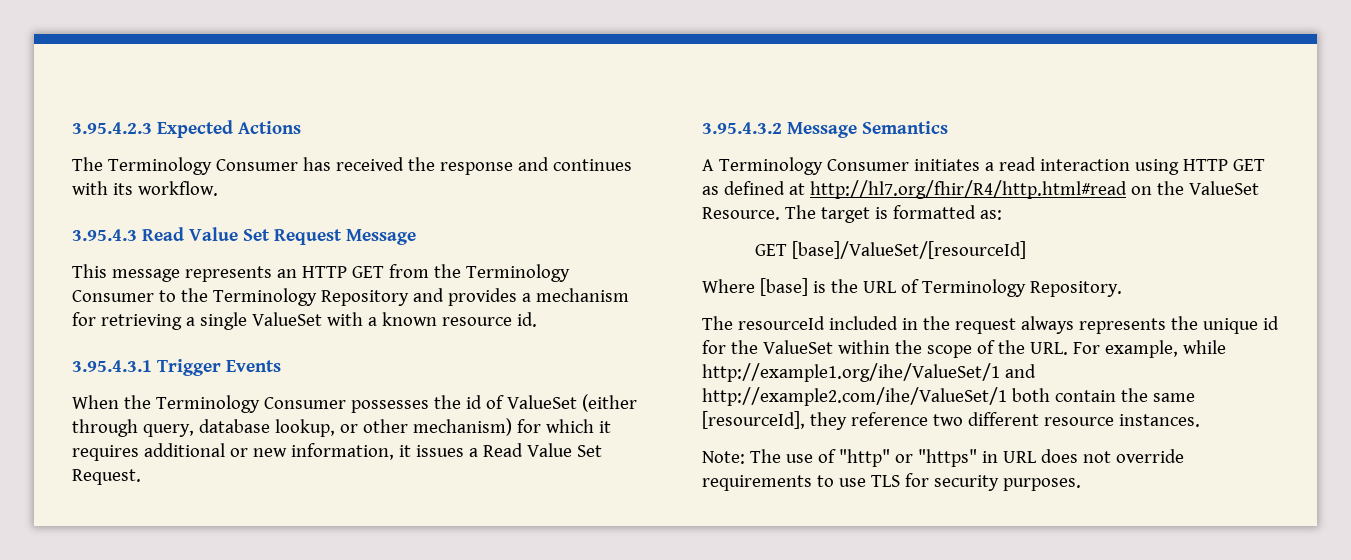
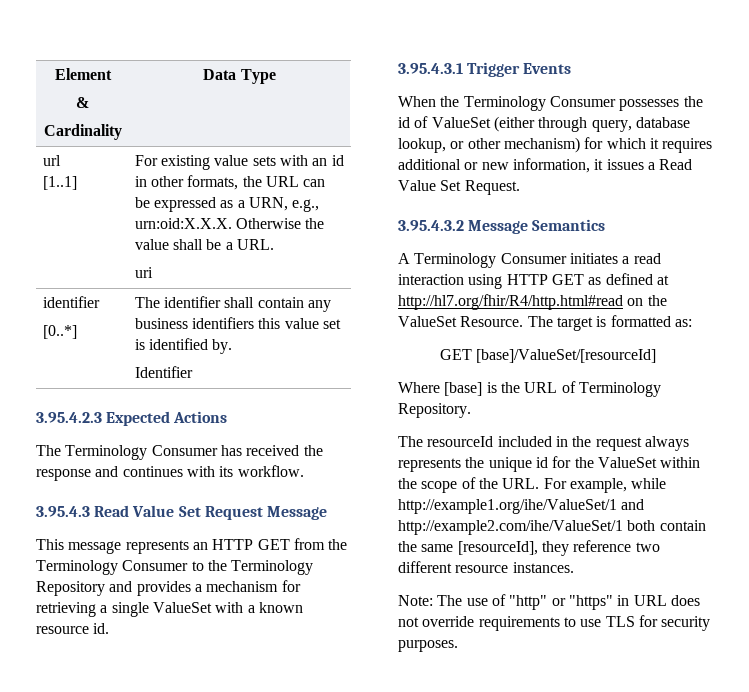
+ Element
+ &
+ Cardinality | Data Type
+ url
+ [1..1] | For existing value sets with an id in other formats, the URL can be expressed as a URN, e.g., urn:oid:X.X.X. Otherwise the value shall be a URL.
+ uri
+ identifier
+ [0..*] | The identifier shall contain any business identifiers this value set is identified by.
+ Identifier

